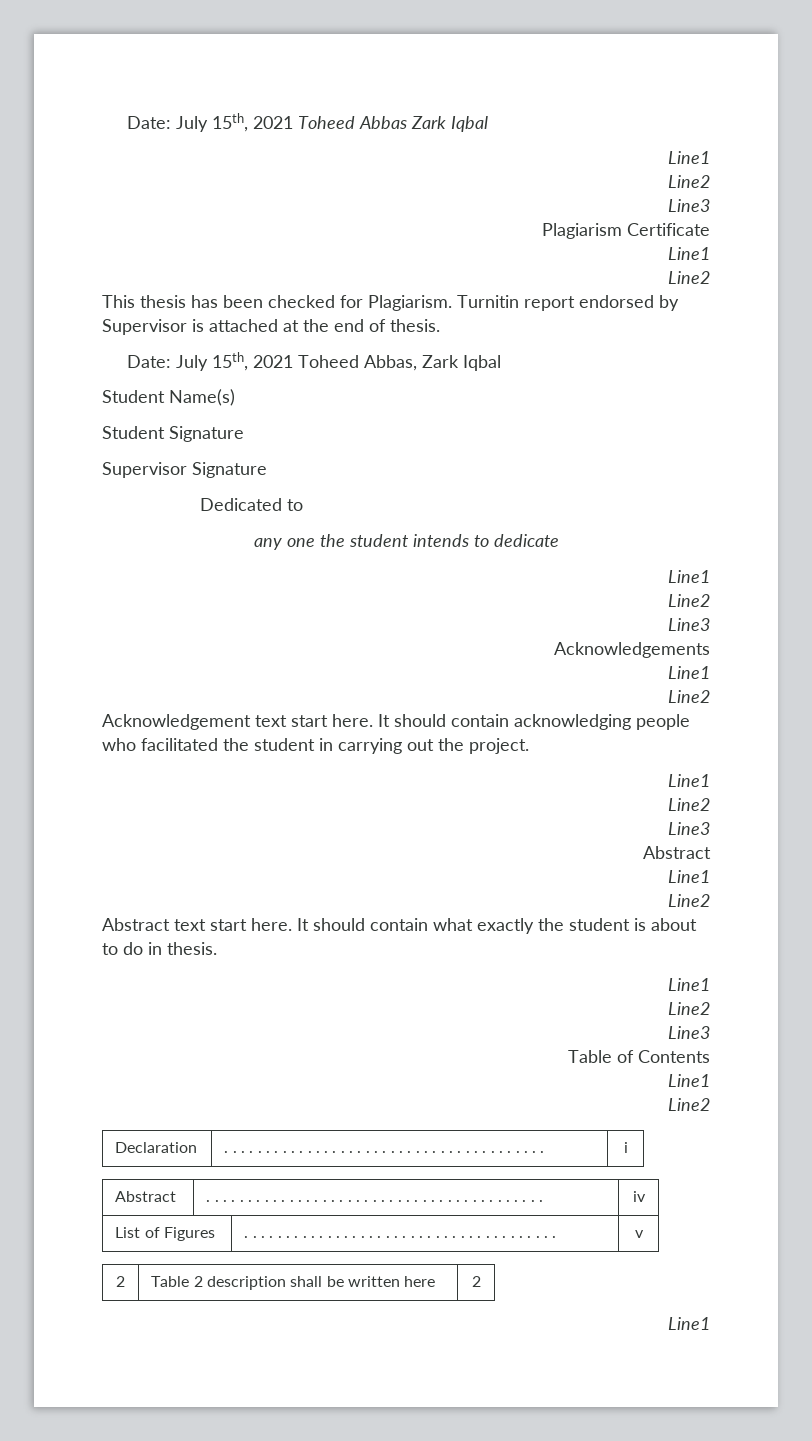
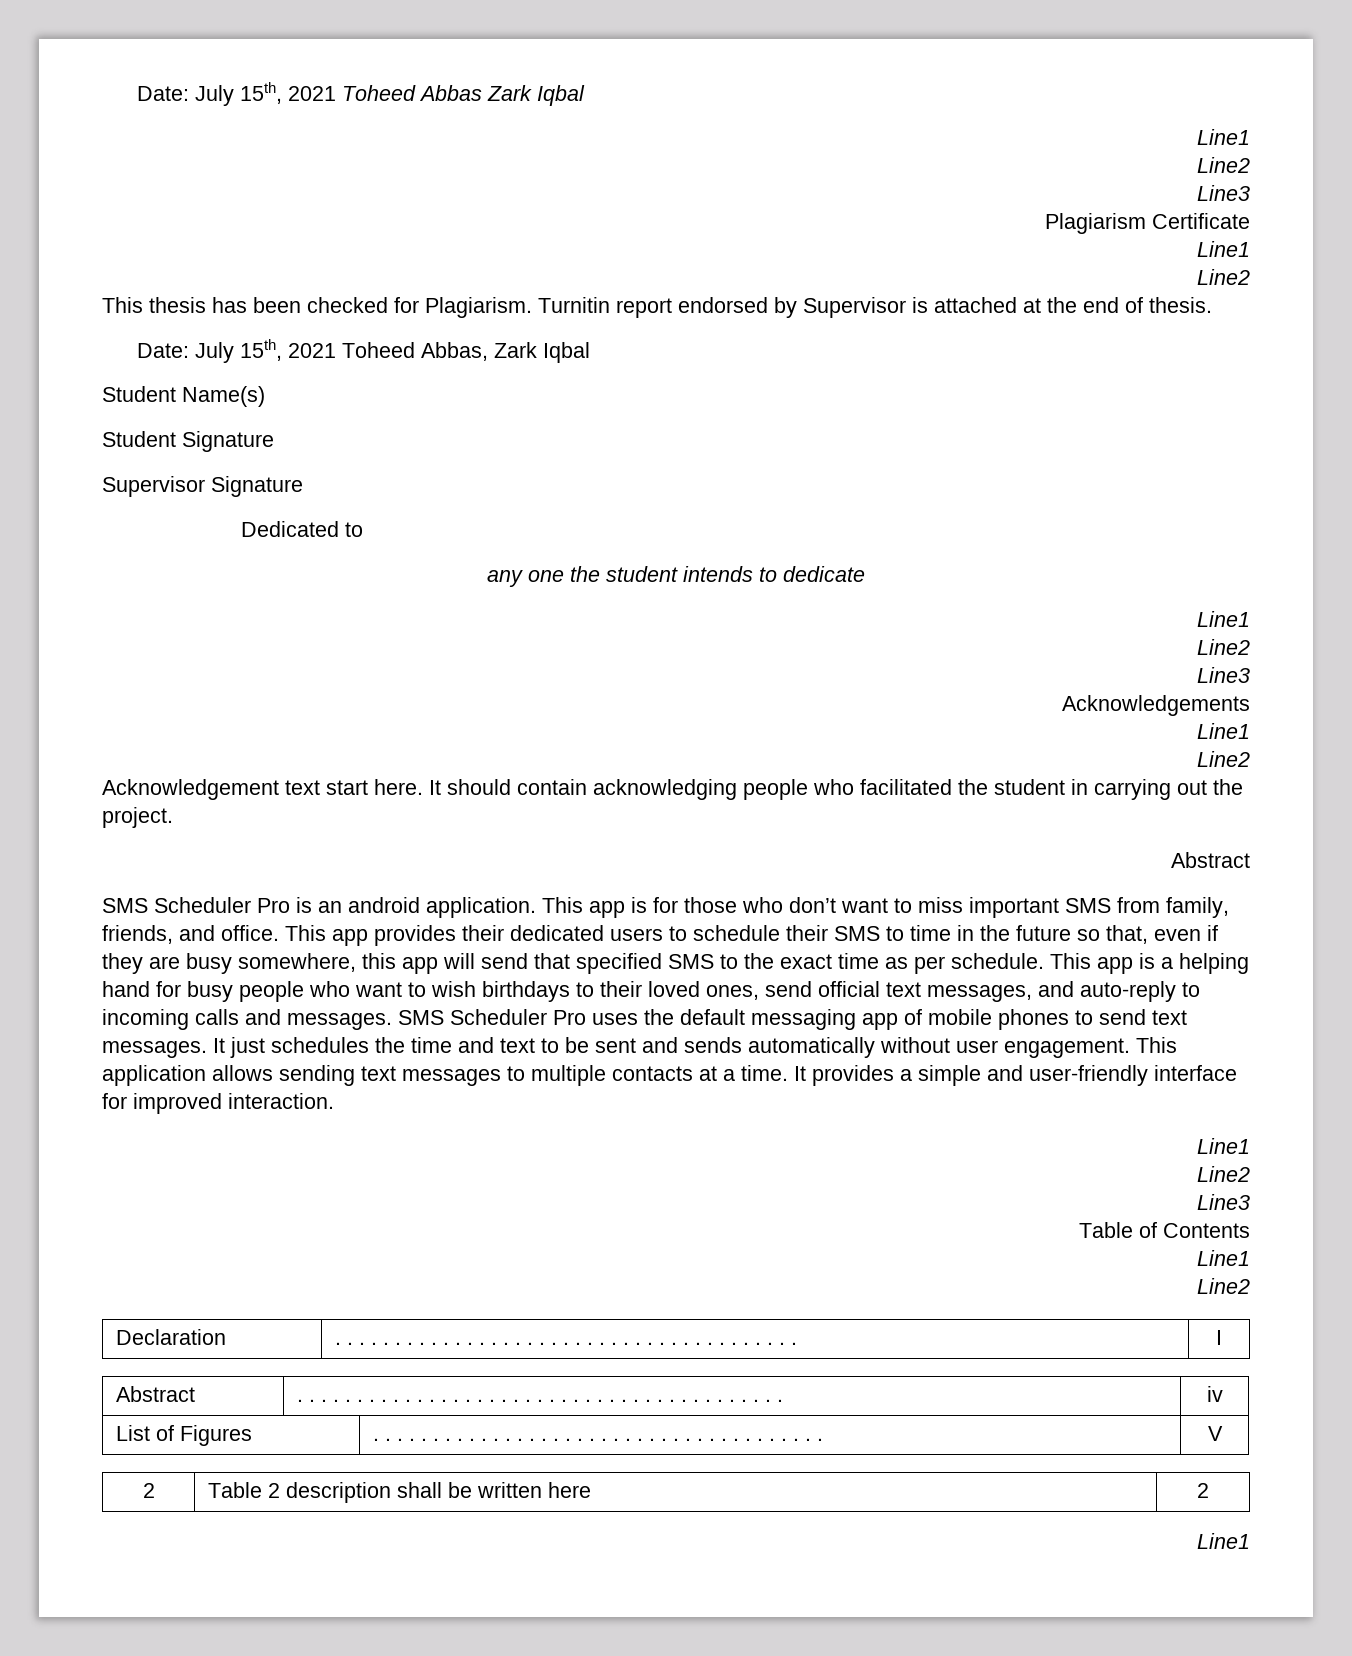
  It should contain acknowledging people who facilitated the student in carrying out the project.
- Line1
- Line2
- Line3
  Abstract
- Line1
- Line2
- Abstract text start here. It should contain what exactly the student is about to do in thesis.
+ SMS Scheduler Pro is an android application. This app is for those who don’t want to miss important SMS from family, friends, and office. This app provides their dedicated users to schedule their SMS to time in the future so that, even if they are busy somewhere, this app will send that specified SMS to the exact time as per schedule. This app is a helping hand for busy people who want to wish birthdays to their loved ones, send official text messages, and auto-reply to incoming calls and messages. SMS Scheduler Pro uses the default messaging app of mobile phones to send text messages. It just schedules the time and text to be sent and sends automatically without user engagement. This application allows sending text messages to multiple contacts at a time. It provides a simple and user-friendly interface for improved interaction.
- . . . . . . . . . . . . . . . . . . . . . . . . . . . . . . . . . . . . . . . | i
+ . . . . . . . . . . . . . . . . . . . . . . . . . . . . . . . . . . . . . . . | I
- v
+ V

